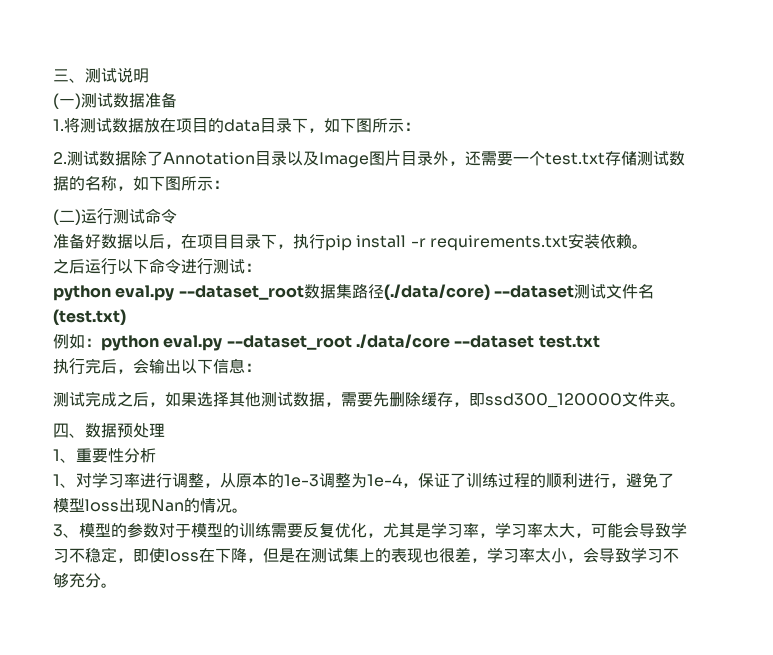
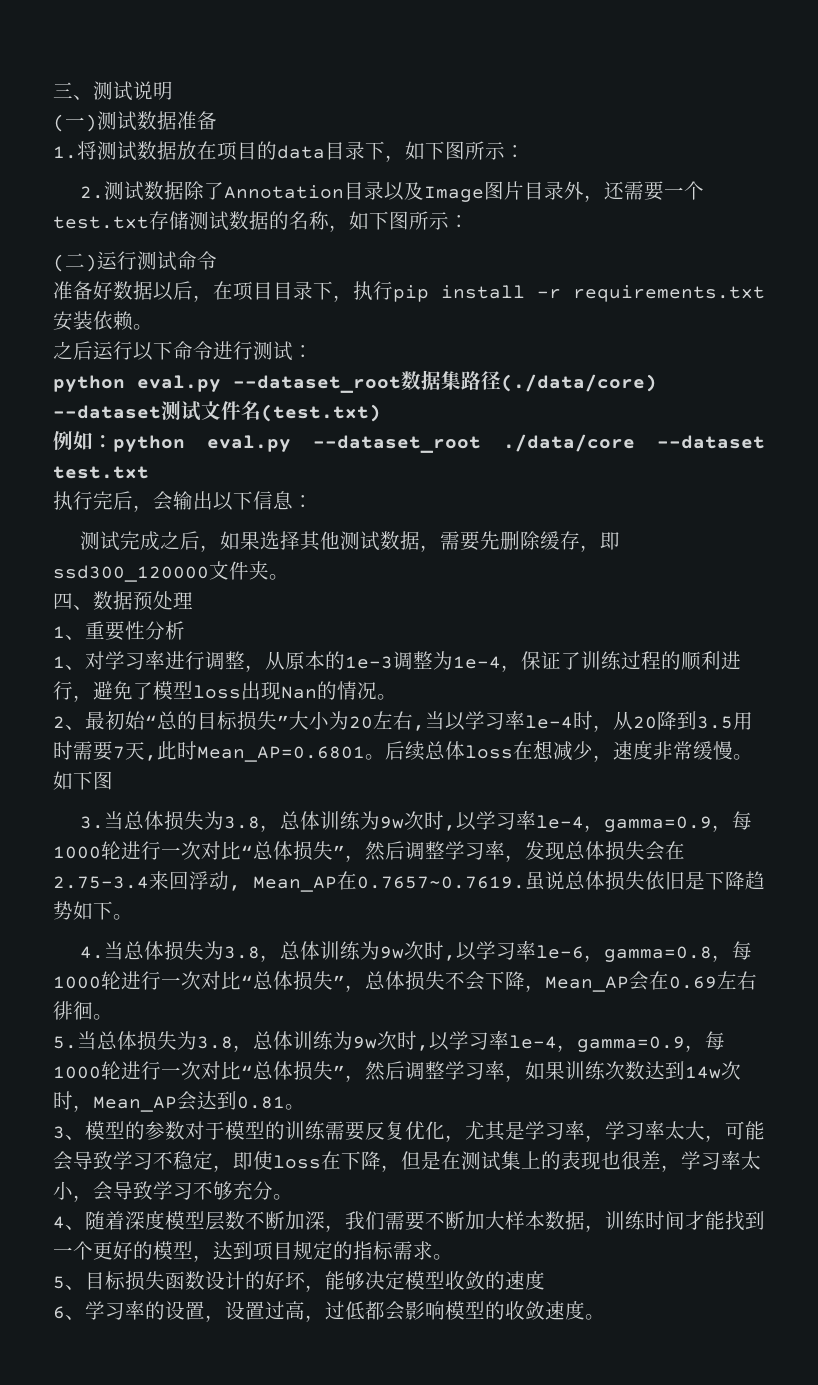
+ 2、最初始“总的目标损失”大小为20左右,当以学习率le-4时，从20降到3.5用时需要7天,此时Mean_AP=0.6801。后续总体loss在想减少，速度非常缓慢。如下图
+ 3.当总体损失为3.8，总体训练为9w次时,以学习率le-4，gamma=0.9，每1000轮进行一次对比“总体损失”，然后调整学习率，发现总体损失会在2.75-3.4来回浮动, Mean_AP在0.7657~0.7619.虽说总体损失依旧是下降趋势如下。
+ 4.当总体损失为3.8，总体训练为9w次时,以学习率le-6，gamma=0.8，每1000轮进行一次对比“总体损失”，总体损失不会下降，Mean_AP会在0.69左右徘徊。
+ 5.当总体损失为3.8，总体训练为9w次时,以学习率le-4，gamma=0.9，每1000轮进行一次对比“总体损失”，然后调整学习率，如果训练次数达到14w次时，Mean_AP会达到0.81。
+ 4、随着深度模型层数不断加深，我们需要不断加大样本数据，训练时间才能找到一个更好的模型，达到项目规定的指标需求。
+ 5、目标损失函数设计的好坏，能够决定模型收敛的速度
+ 6、学习率的设置，设置过高，过低都会影响模型的收敛速度。

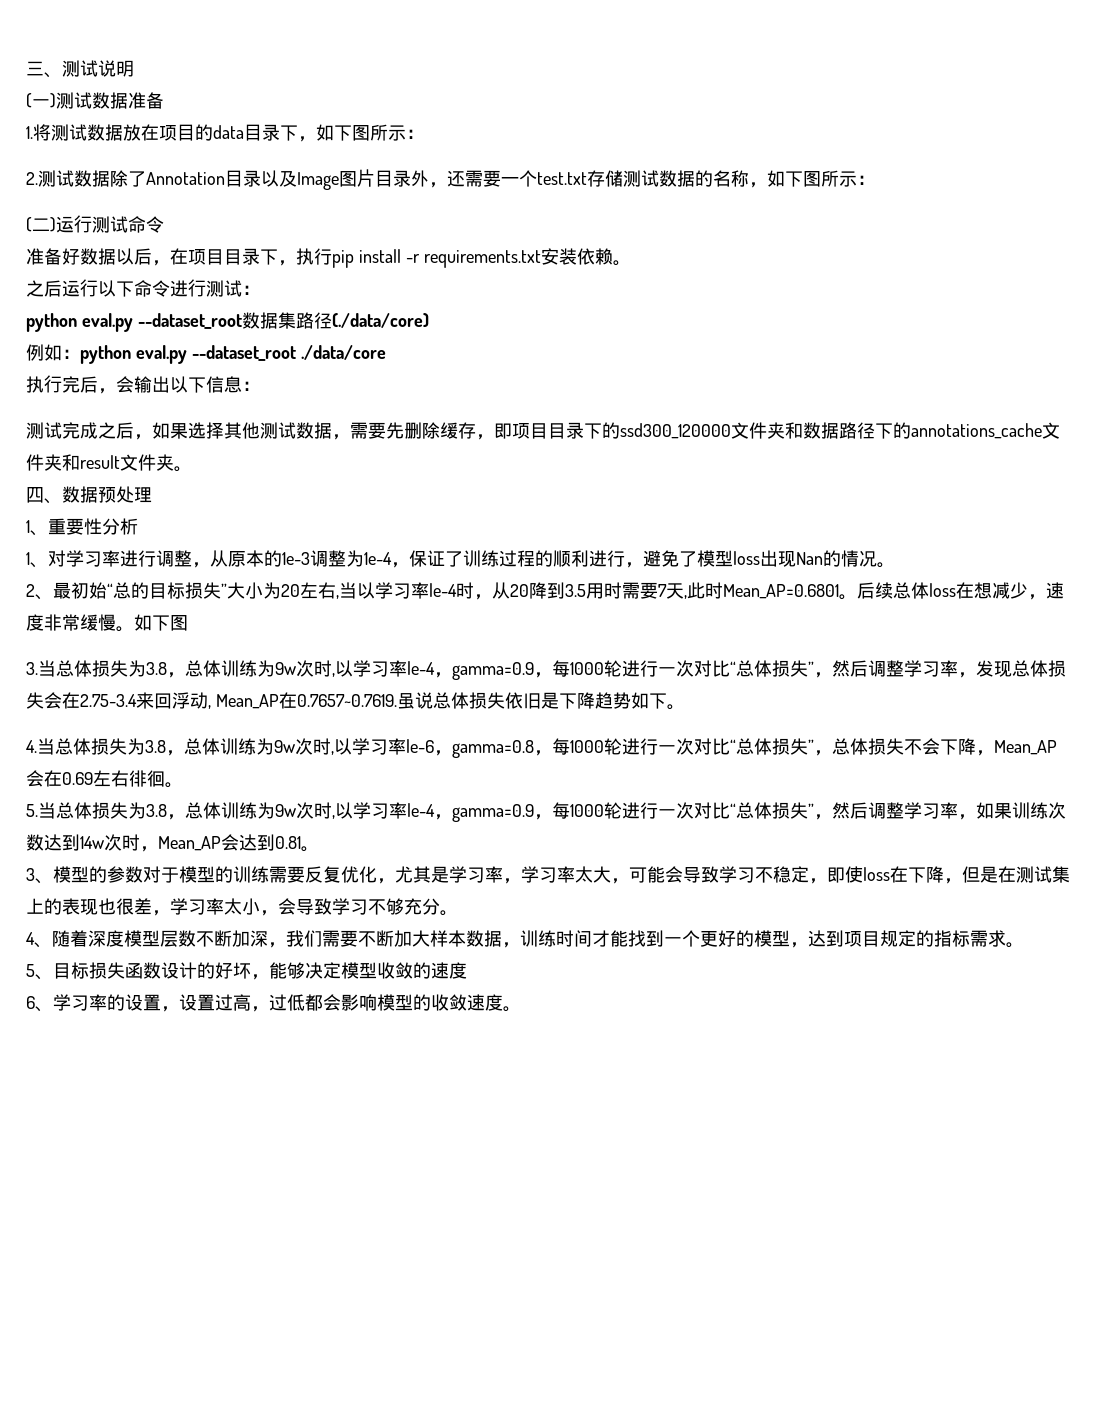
- python eval.py --dataset_root数据集路径(./data/core) --dataset测试文件名(test.txt)
+ python eval.py --dataset_root数据集路径(./data/core)
- 例如：python eval.py --dataset_root ./data/core --dataset test.txt
+ 例如：python eval.py --dataset_root ./data/core
- 测试完成之后，如果选择其他测试数据，需要先删除缓存，即ssd300_120000文件夹。
+ 测试完成之后，如果选择其他测试数据，需要先删除缓存，即项目目录下的ssd300_120000文件夹和数据路径下的annotations_cache文件夹和result文件夹。

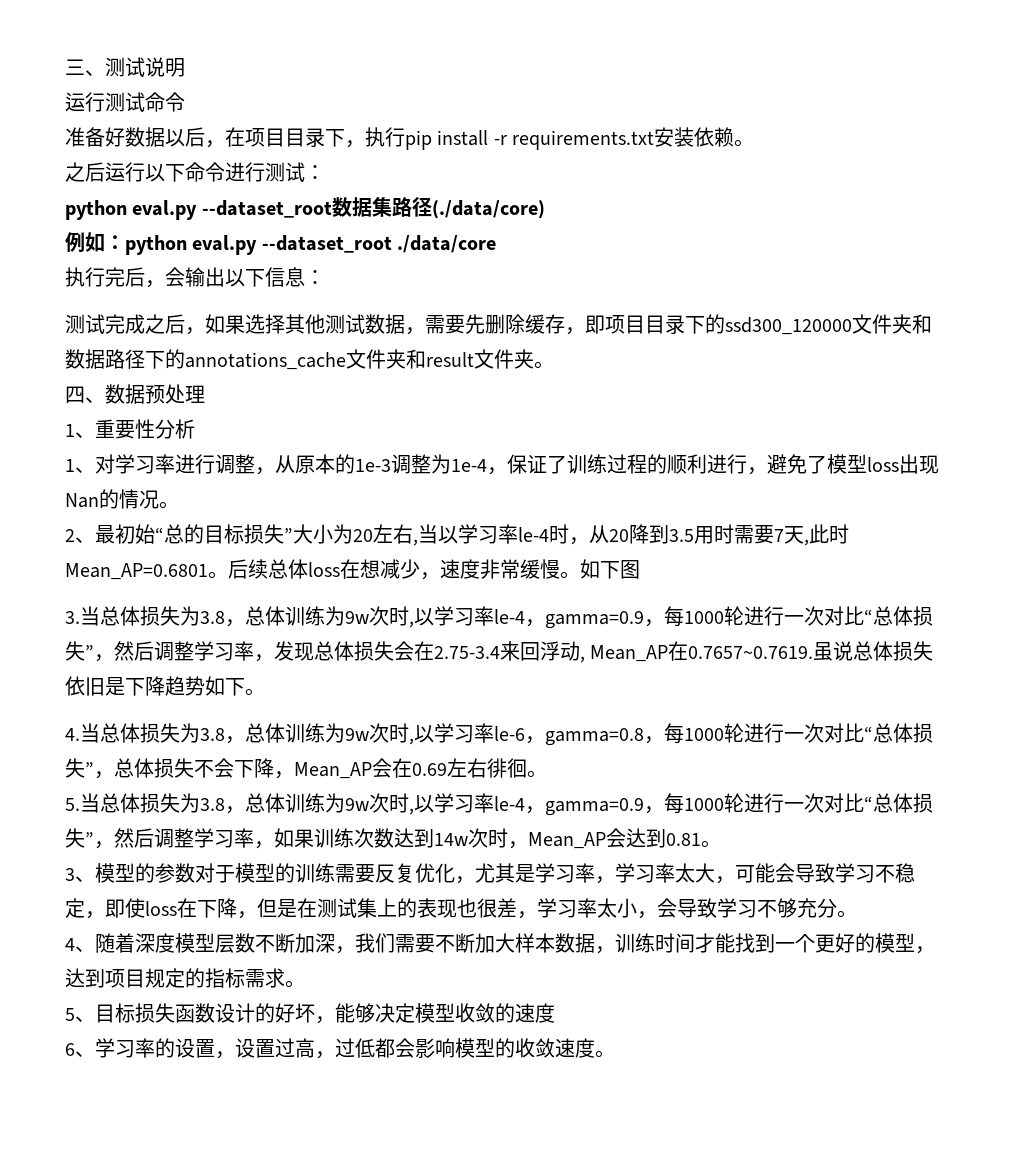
- (一)测试数据准备
- 1.将测试数据放在项⽬的data⽬录下，如下图所示：
- 2.测试数据除了Annotation⽬录以及Image图⽚⽬录外，还需要⼀个test.txt存储测试数据的名称，如下图所示：
- (二)运⾏测试命令
+ 运⾏测试命令

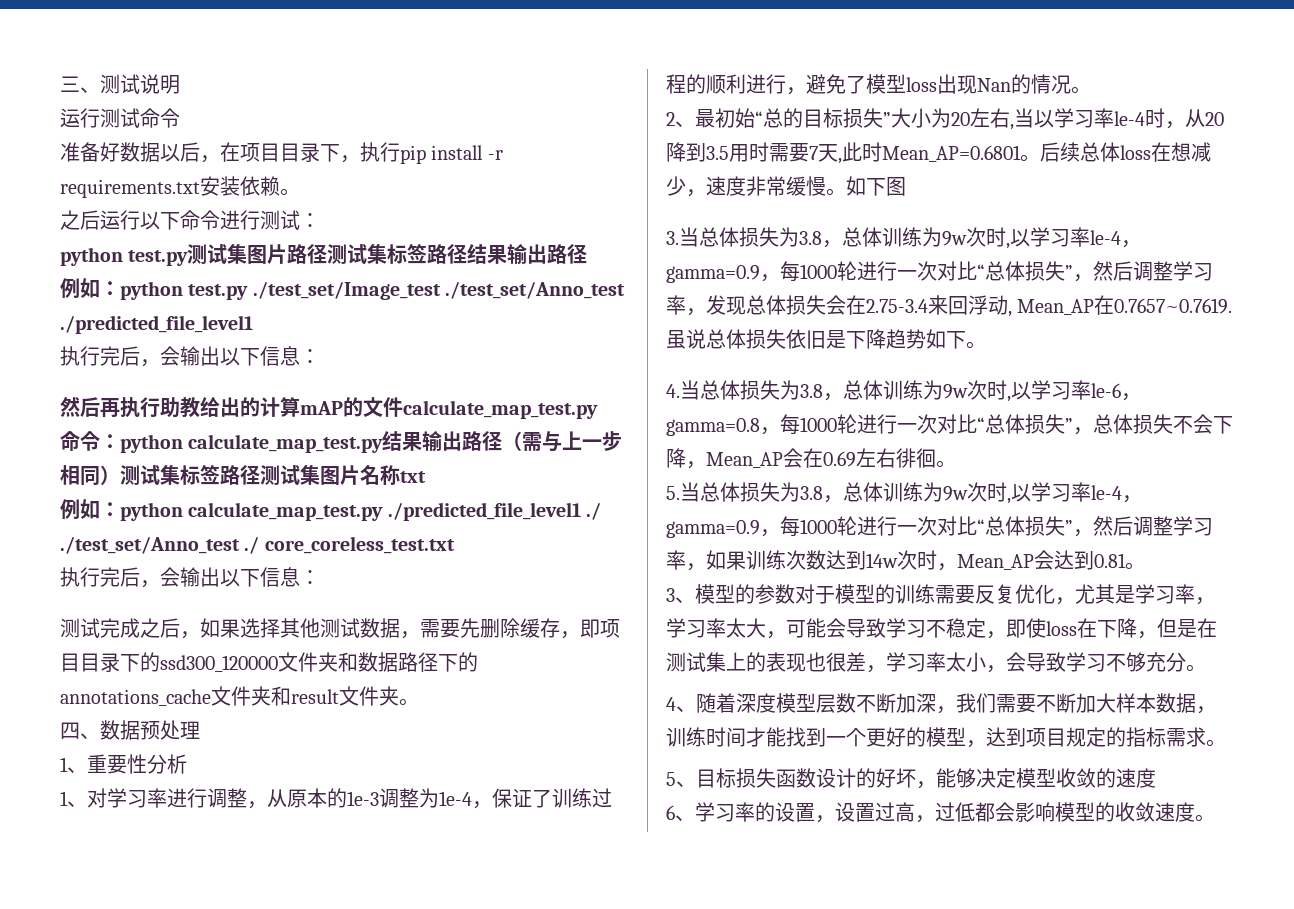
- python eval.py --dataset_root数据集路径(./data/core)
- 例如：python eval.py --dataset_root ./data/core
+ python test.py测试集图片路径测试集标签路径结果输出路径
+ 例如：python test.py ./test_set/Image_test ./test_set/Anno_test ./predicted_file_level1
+ 执行完后，会输出以下信息：
+ 然后再执行助教给出的计算mAP的文件calculate_map_test.py
+ 命令：python calculate_map_test.py结果输出路径（需与上一步相同）测试集标签路径测试集图片名称txt
+ 例如：python calculate_map_test.py ./predicted_file_level1 ./ ./test_set/Anno_test ./ core_coreless_test.txt

